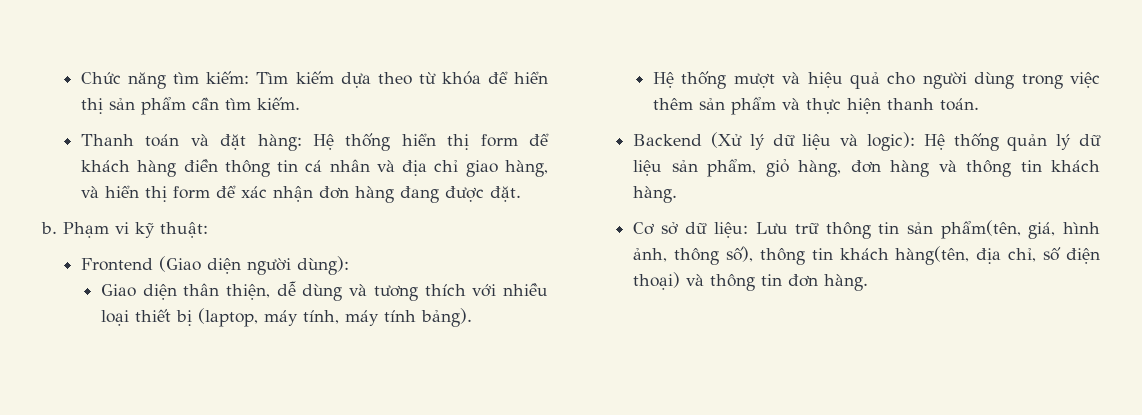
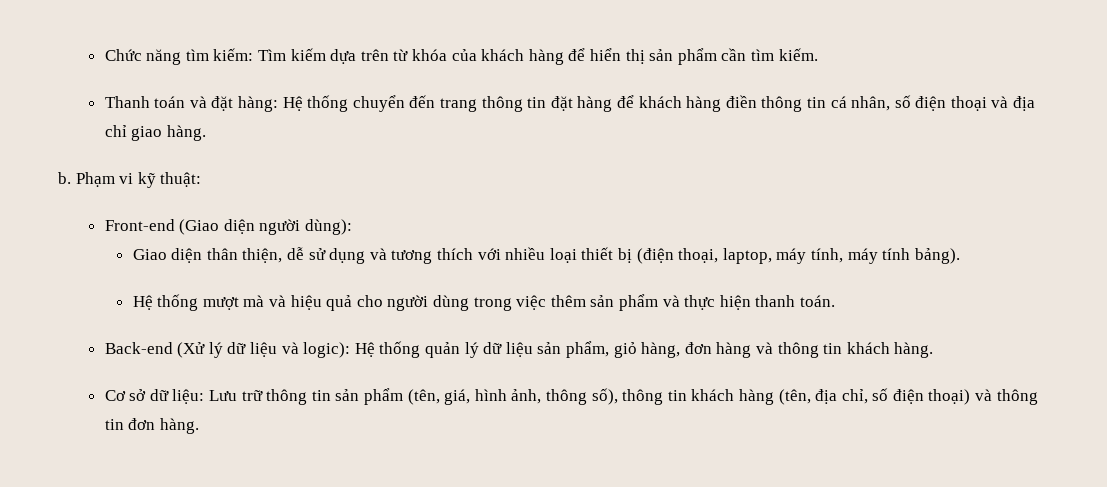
- Chức năng tìm kiếm: Tìm kiếm dựa theo từ khóa để hiển thị sản phẩm cần tìm kiếm.
+ Chức năng tìm kiếm: Tìm kiếm dựa trên từ khóa của khách hàng để hiển thị sản phẩm cần tìm kiếm.
- Thanh toán và đặt hàng: Hệ thống hiển thị form để khách hàng điền thông tin cá nhân và địa chỉ giao hàng, và hiển thị form để xác nhận đơn hàng đang được đặt.
+ Thanh toán và đặt hàng: Hệ thống chuyển đến trang thông tin đặt hàng để khách hàng điền thông tin cá nhân, số điện thoại và địa chỉ giao hàng.
- Frontend (Giao diện người dùng):
+ Front-end (Giao diện người dùng):
- Giao diện thân thiện, dễ dùng và tương thích với nhiều loại thiết bị (laptop, máy tính, máy tính bảng).
+ Giao diện thân thiện, dễ sử dụng và tương thích với nhiều loại thiết bị (điện thoại, laptop, máy tính, máy tính bảng).
- Hệ thống mượt và hiệu quả cho người dùng trong việc thêm sản phẩm và thực hiện thanh toán.
+ Hệ thống mượt mà và hiệu quả cho người dùng trong việc thêm sản phẩm và thực hiện thanh toán.
- Backend (Xử lý dữ liệu và logic): Hệ thống quản lý dữ liệu sản phẩm, giỏ hàng, đơn hàng và thông tin khách hàng.
+ Back-end (Xử lý dữ liệu và logic): Hệ thống quản lý dữ liệu sản phẩm, giỏ hàng, đơn hàng và thông tin khách hàng.
- Cơ sở dữ liệu: Lưu trữ thông tin sản phẩm(tên, giá, hình ảnh, thông số), thông tin khách hàng(tên, địa chỉ, số điện thoại) và thông tin đơn hàng.
+ Cơ sở dữ liệu: Lưu trữ thông tin sản phẩm (tên, giá, hình ảnh, thông số), thông tin khách hàng (tên, địa chỉ, số điện thoại) và thông tin đơn hàng.

